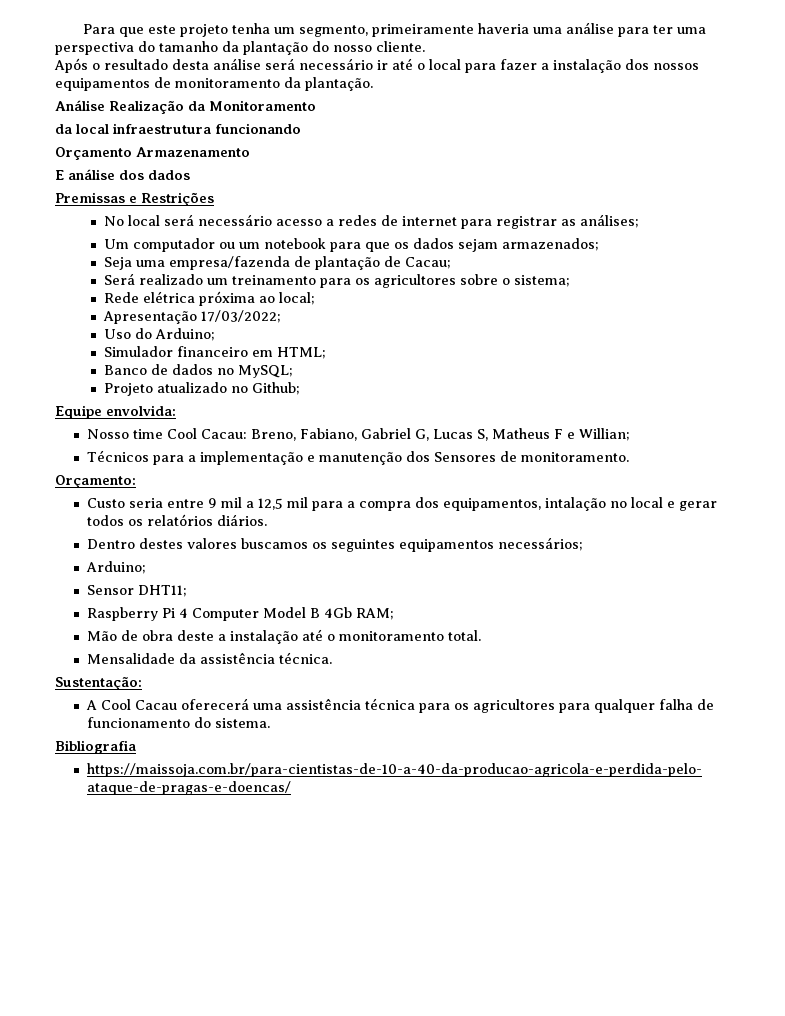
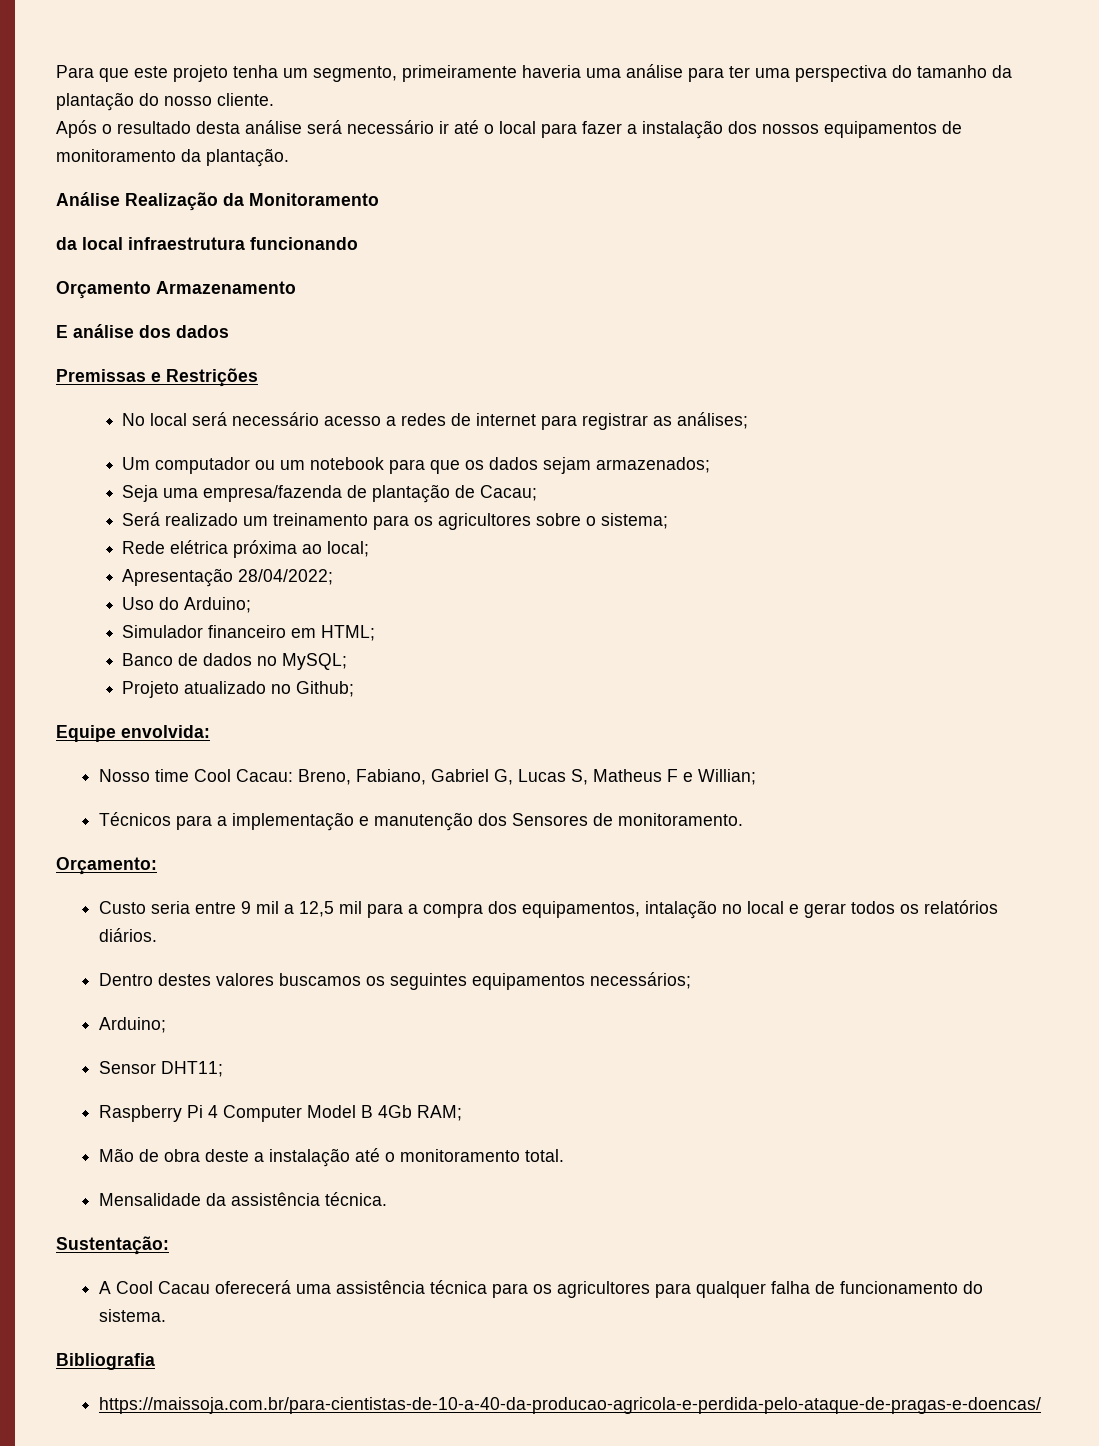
- Apresentação 17/03/2022;
+ Apresentação 28/04/2022;

